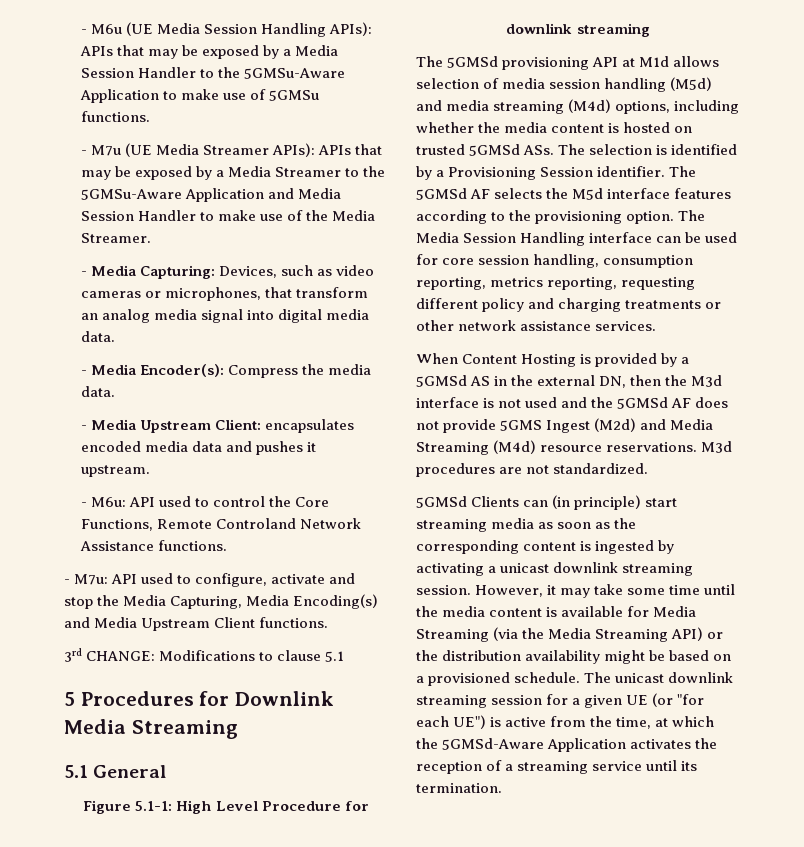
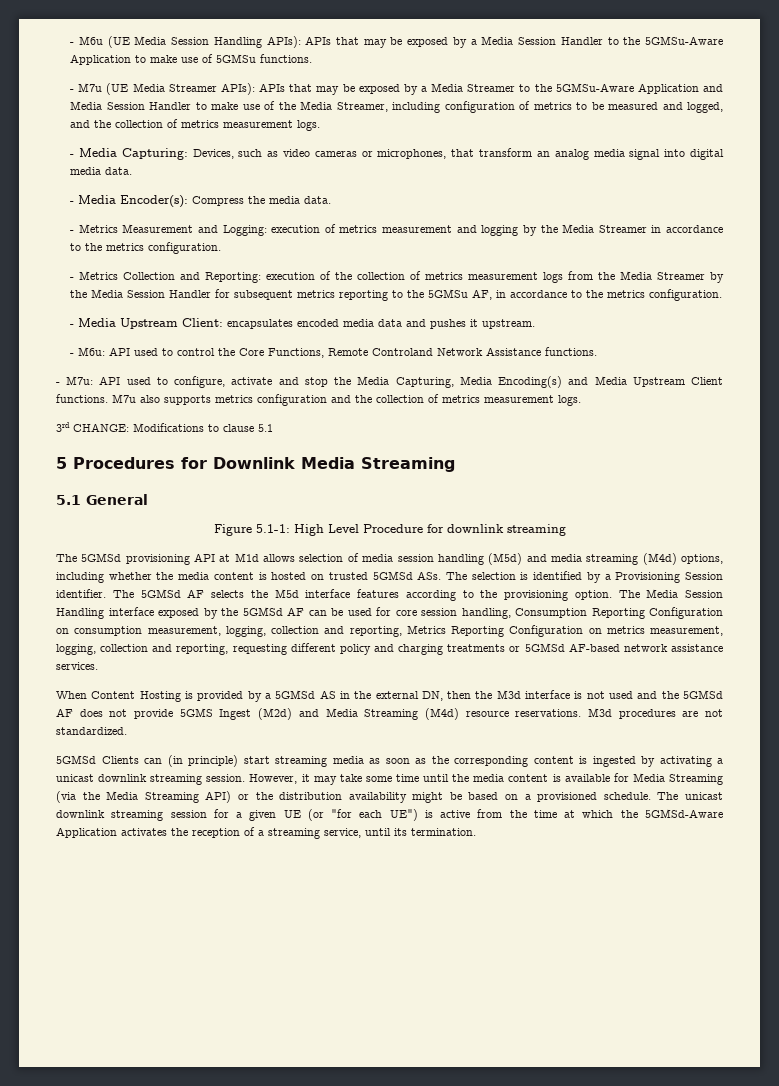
- - M7u (UE Media Streamer APIs): APIs that may be exposed by a Media Streamer to the 5GMSu-Aware Application and Media Session Handler to make use of the Media Streamer.
+ - M7u (UE Media Streamer APIs): APIs that may be exposed by a Media Streamer to the 5GMSu-Aware Application and Media Session Handler to make use of the Media Streamer, including configuration of metrics to be measured and logged, and the collection of metrics measurement logs.
+ - Metrics Measurement and Logging: execution of metrics measurement and logging by the Media Streamer in accordance to the metrics configuration.
+ - Metrics Collection and Reporting: execution of the collection of metrics measurement logs from the Media Streamer by the Media Session Handler for subsequent metrics reporting to the 5GMSu AF, in accordance to the metrics configuration.
+ M7u also supports metrics configuration and the collection of metrics measurement logs.
- The Media Session Handling interface can be used for core session handling, consumption reporting, metrics reporting, requesting different policy and charging treatments or other network assistance services.
+ The Media Session Handling interface exposed by the 5GMSd AF can be used for core session handling, Consumption Reporting Configuration on consumption measurement, logging, collection and reporting, Metrics Reporting Configuration on metrics measurement, logging, collection and reporting, requesting different policy and charging treatments or 5GMSd AF-based network assistance services.
- The unicast downlink streaming session for a given UE (or "for each UE") is active from the time, at which the 5GMSd-Aware Application activates the reception of a streaming service until its termination.
+ The unicast downlink streaming session for a given UE (or "for each UE") is active from the time at which the 5GMSd-Aware Application activates the reception of a streaming service, until its termination.

